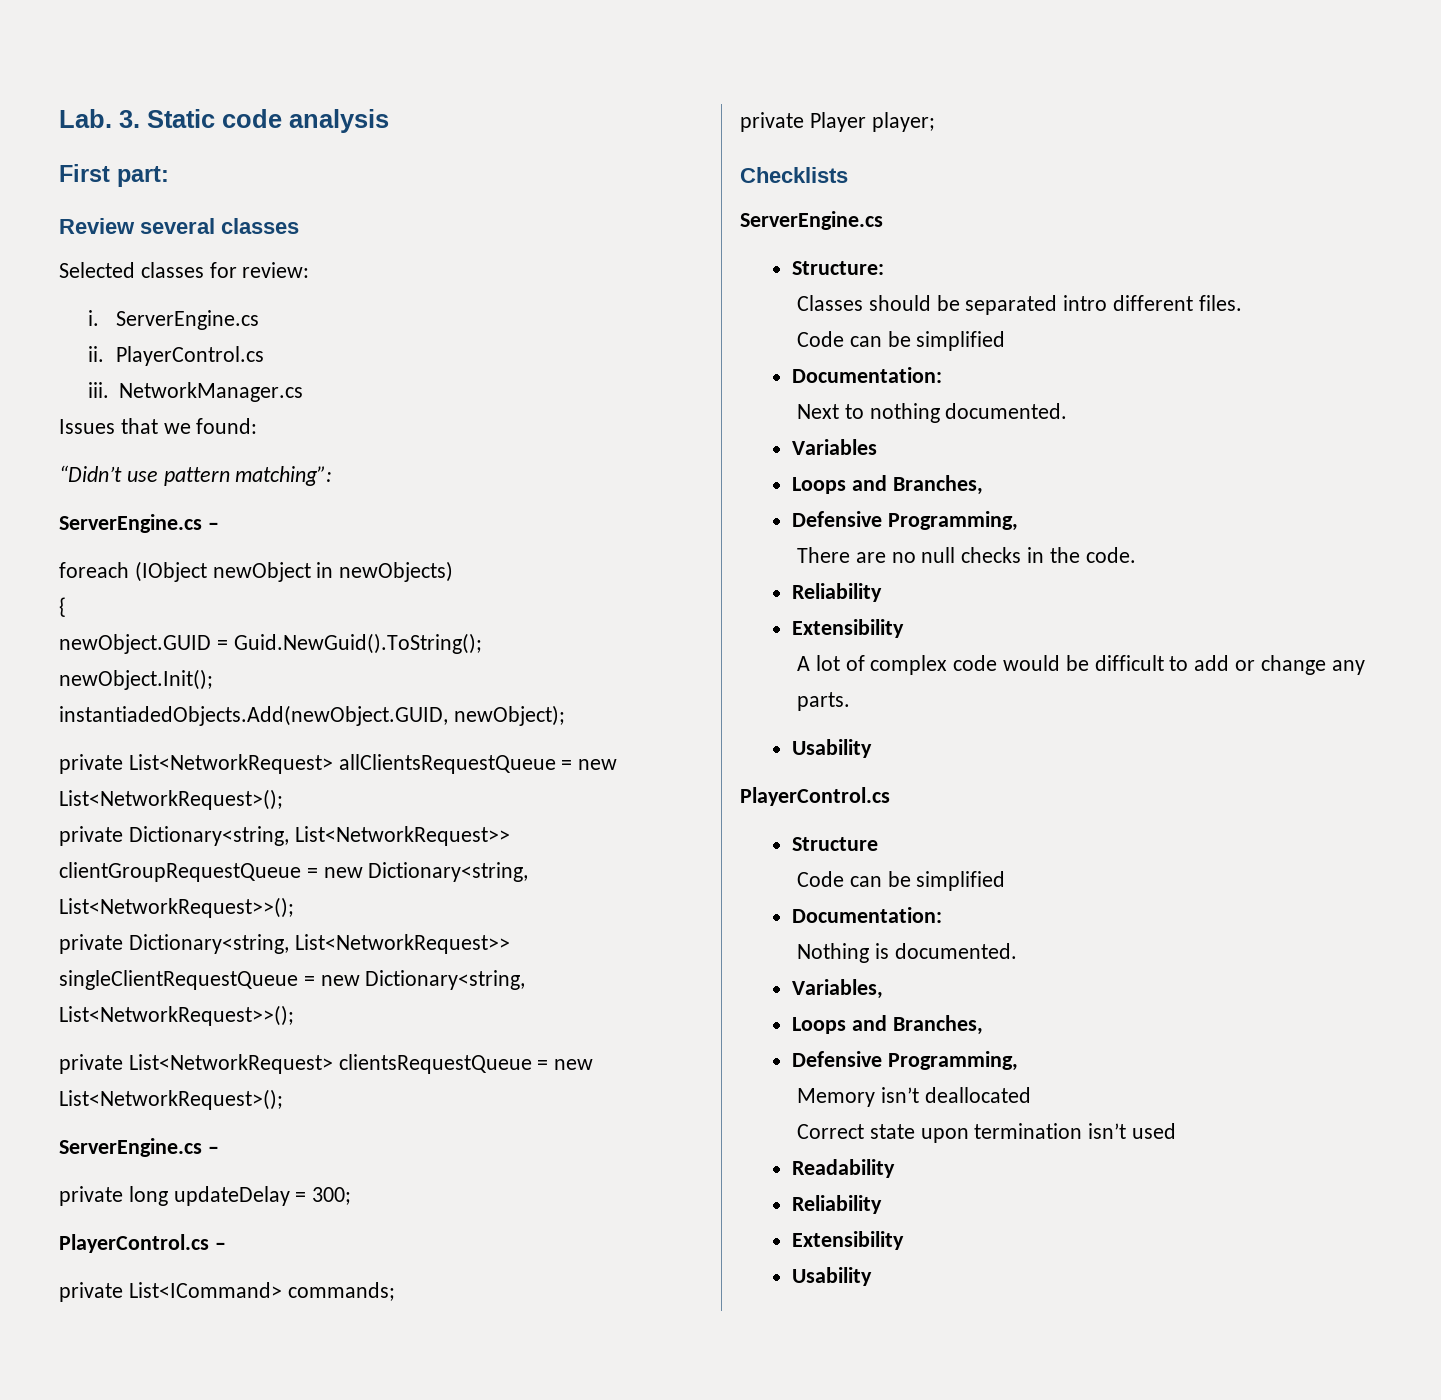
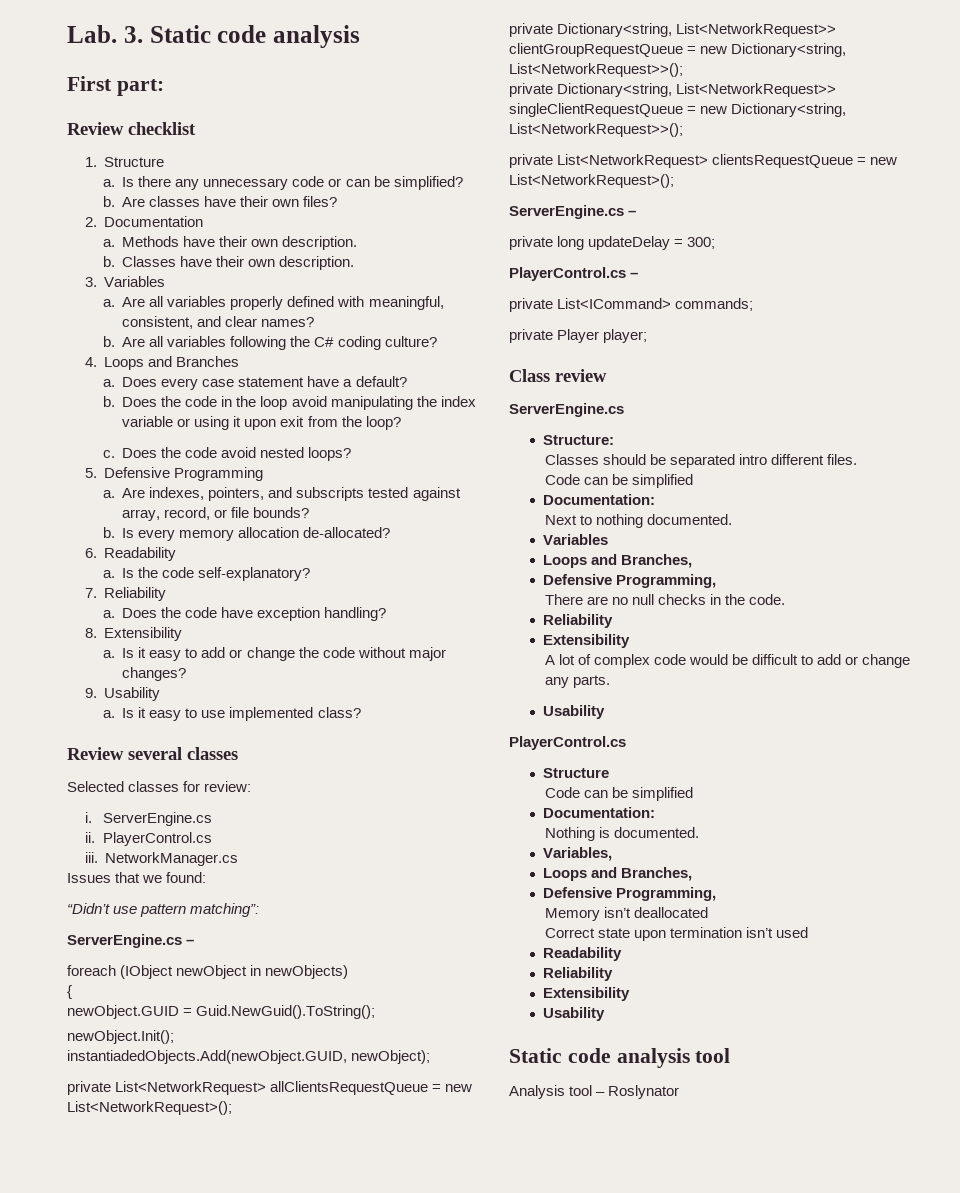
+ Review checklist
+ 1. Structure
+ a. Is there any unnecessary code or can be simplified?
+ b. Are classes have their own files?
+ 2. Documentation
+ a. Methods have their own description.
+ b. Classes have their own description.
+ 3. Variables
+ a. Are all variables properly defined with meaningful, consistent, and clear names?
+ b. Are all variables following the C# coding culture?
+ 4. Loops and Branches
+ a. Does every case statement have a default?
+ b. Does the code in the loop avoid manipulating the index variable or using it upon exit from the loop?
+ c. Does the code avoid nested loops?
+ 5. Defensive Programming
+ a. Are indexes, pointers, and subscripts tested against array, record, or file bounds?
+ b. Is every memory allocation de-allocated?
+ 6. Readability
+ a. Is the code self-explanatory?
+ 7. Reliability
+ a. Does the code have exception handling?
+ 8. Extensibility
+ a. Is it easy to add or change the code without major changes?
+ 9. Usability
+ a. Is it easy to use implemented class?
- Checklists
+ Class review
+ Static code analysis tool
+ Analysis tool – Roslynator

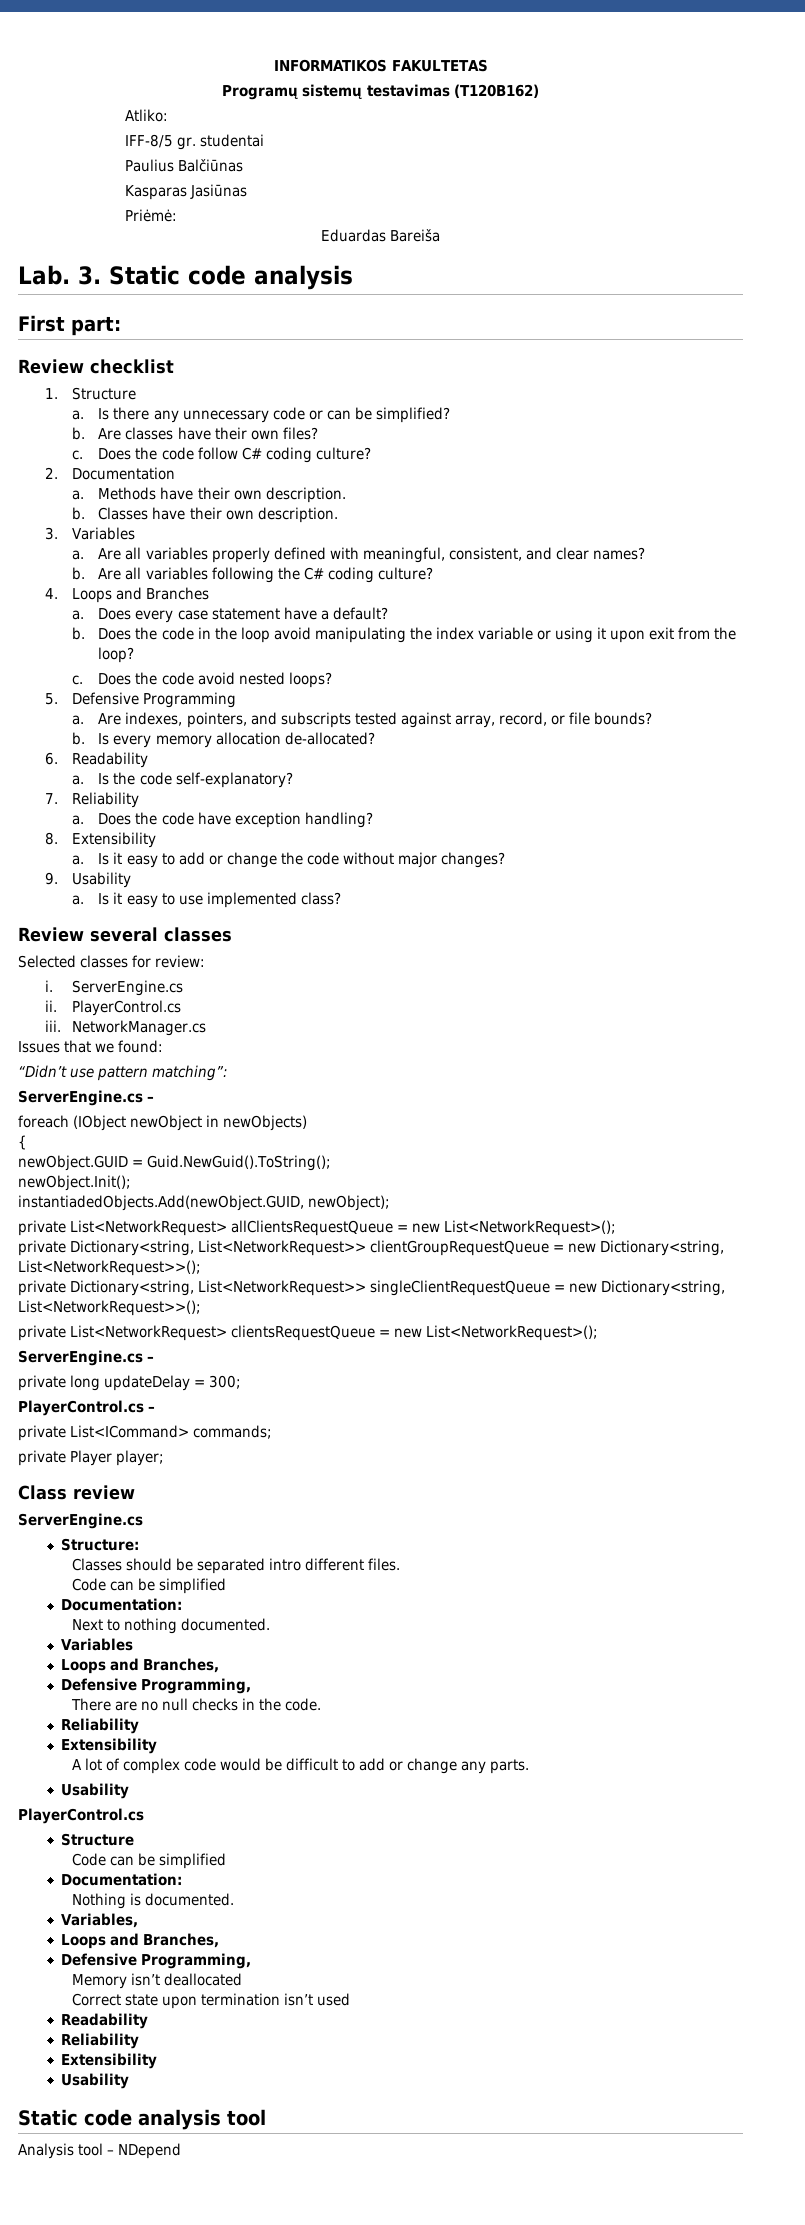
+ INFORMATIKOS FAKULTETAS
+ Programų sistemų testavimas (T120B162)
+ Atliko:
+ IFF-8/5 gr. studentai
+ Paulius Balčiūnas
+ Kasparas Jasiūnas
+ Priėmė:
+ Eduardas Bareiša
+ c. Does the code follow C# coding culture?
- Analysis tool – Roslynator
+ Analysis tool – NDepend

